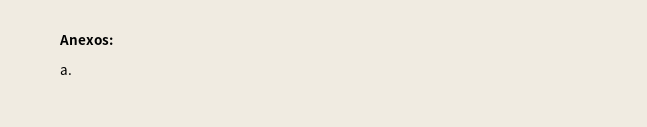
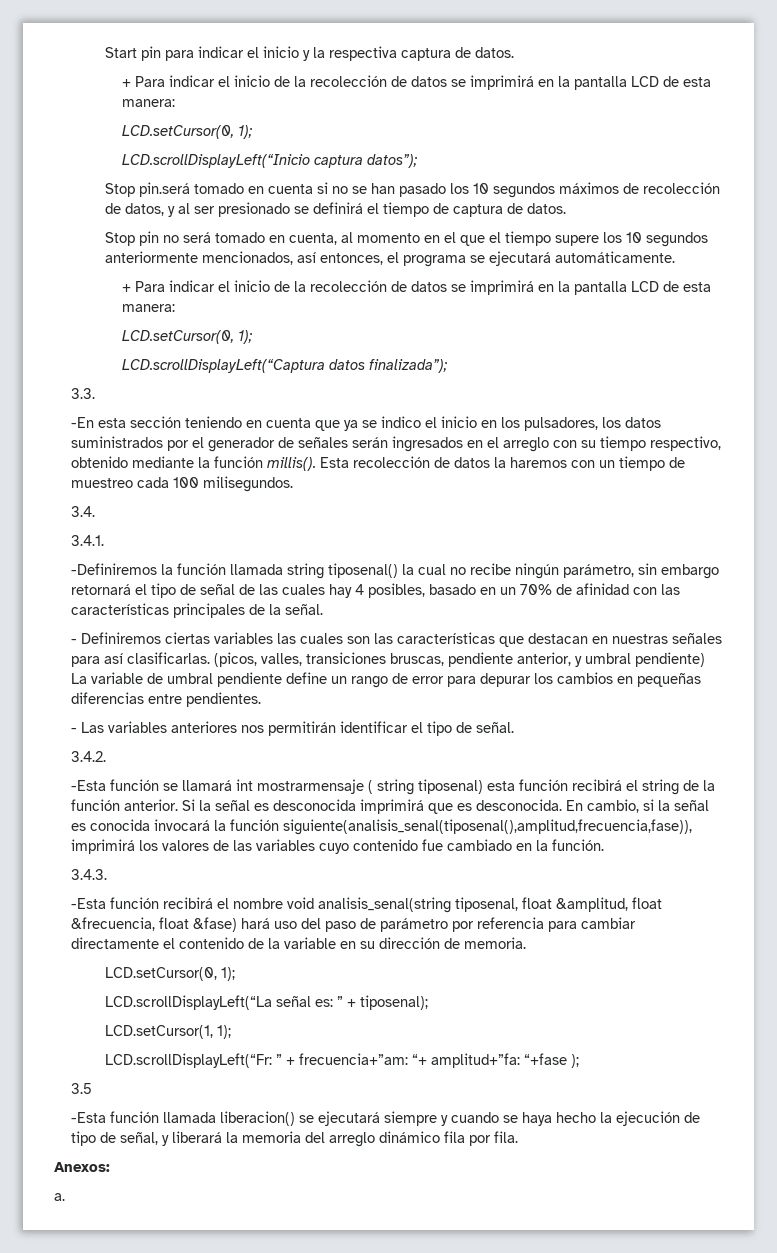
+ Start pin para indicar el inicio y la respectiva captura de datos.
+ + Para indicar el inicio de la recolección de datos se imprimirá en la pantalla LCD de esta manera:
+ LCD.setCursor(0, 1);
+ LCD.scrollDisplayLeft(“Inicio captura datos”);
+ Stop pin.será tomado en cuenta si no se han pasado los 10 segundos máximos de recolección de datos, y al ser presionado se definirá el tiempo de captura de datos.
+ Stop pin no será tomado en cuenta, al momento en el que el tiempo supere los 10 segundos anteriormente mencionados, así entonces, el programa se ejecutará automáticamente.
+ + Para indicar el inicio de la recolección de datos se imprimirá en la pantalla LCD de esta manera:
+ LCD.setCursor(0, 1);
+ LCD.scrollDisplayLeft(“Captura datos finalizada”);
+ 3.3.
+ -En esta sección teniendo en cuenta que ya se indico el inicio en los pulsadores, los datos suministrados por el generador de señales serán ingresados en el arreglo con su tiempo respectivo, obtenido mediante la función millis(). Esta recolección de datos la haremos con un tiempo de muestreo cada 100 milisegundos.
+ 3.4.
+ 3.4.1.
+ -Definiremos la función llamada string tiposenal() la cual no recibe ningún parámetro, sin embargo retornará el tipo de señal de las cuales hay 4 posibles, basado en un 70% de afinidad con las características principales de la señal.
+ - Definiremos ciertas variables las cuales son las características que destacan en nuestras señales para así clasificarlas. (picos, valles, transiciones bruscas, pendiente anterior, y umbral pendiente) La variable de umbral pendiente define un rango de error para depurar los cambios en pequeñas diferencias entre pendientes.
+ - Las variables anteriores nos permitirán identificar el tipo de señal.
+ 3.4.2.
+ -Esta función se llamará int mostrarmensaje ( string tiposenal) esta función recibirá el string de la función anterior. Si la señal es desconocida imprimirá que es desconocida. En cambio, si la señal es conocida invocará la función siguiente(analisis_senal(tiposenal(),amplitud,frecuencia,fase)), imprimirá los valores de las variables cuyo contenido fue cambiado en la función.
+ 3.4.3.
+ -Esta función recibirá el nombre void analisis_senal(string tiposenal, float &amplitud, float &frecuencia, float &fase) hará uso del paso de parámetro por referencia para cambiar directamente el contenido de la variable en su dirección de memoria.
+ LCD.setCursor(0, 1);
+ LCD.scrollDisplayLeft(“La señal es: ” + tiposenal);
+ LCD.setCursor(1, 1);
+ LCD.scrollDisplayLeft(“Fr: ” + frecuencia+”am: “+ amplitud+”fa: “+fase );
+ 3.5
+ -Esta función llamada liberacion() se ejecutará siempre y cuando se haya hecho la ejecución de tipo de señal, y liberará la memoria del arreglo dinámico fila por fila.

